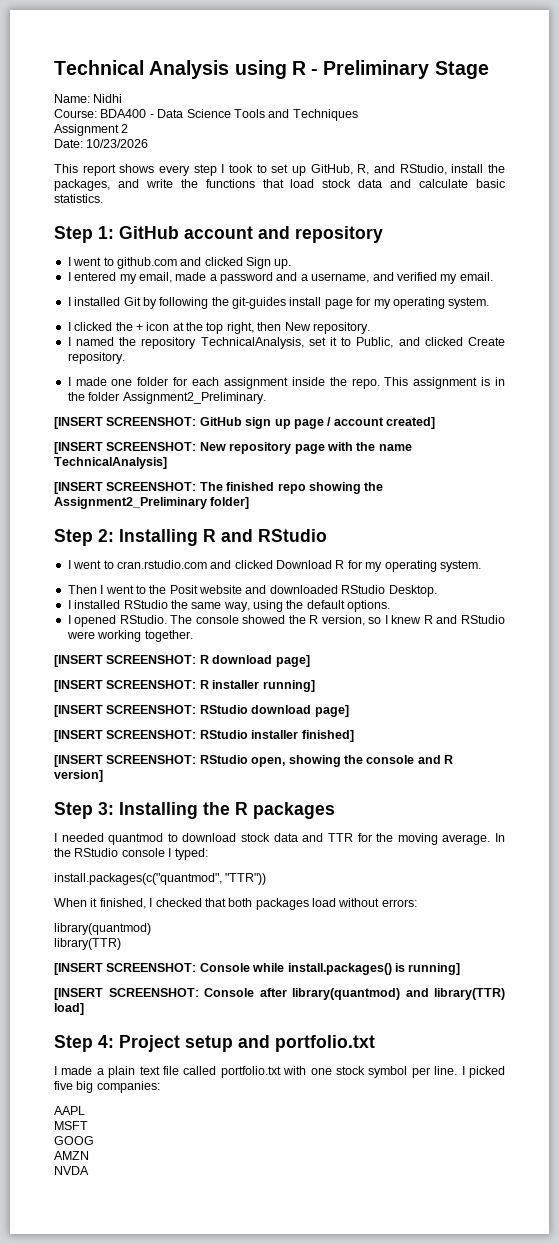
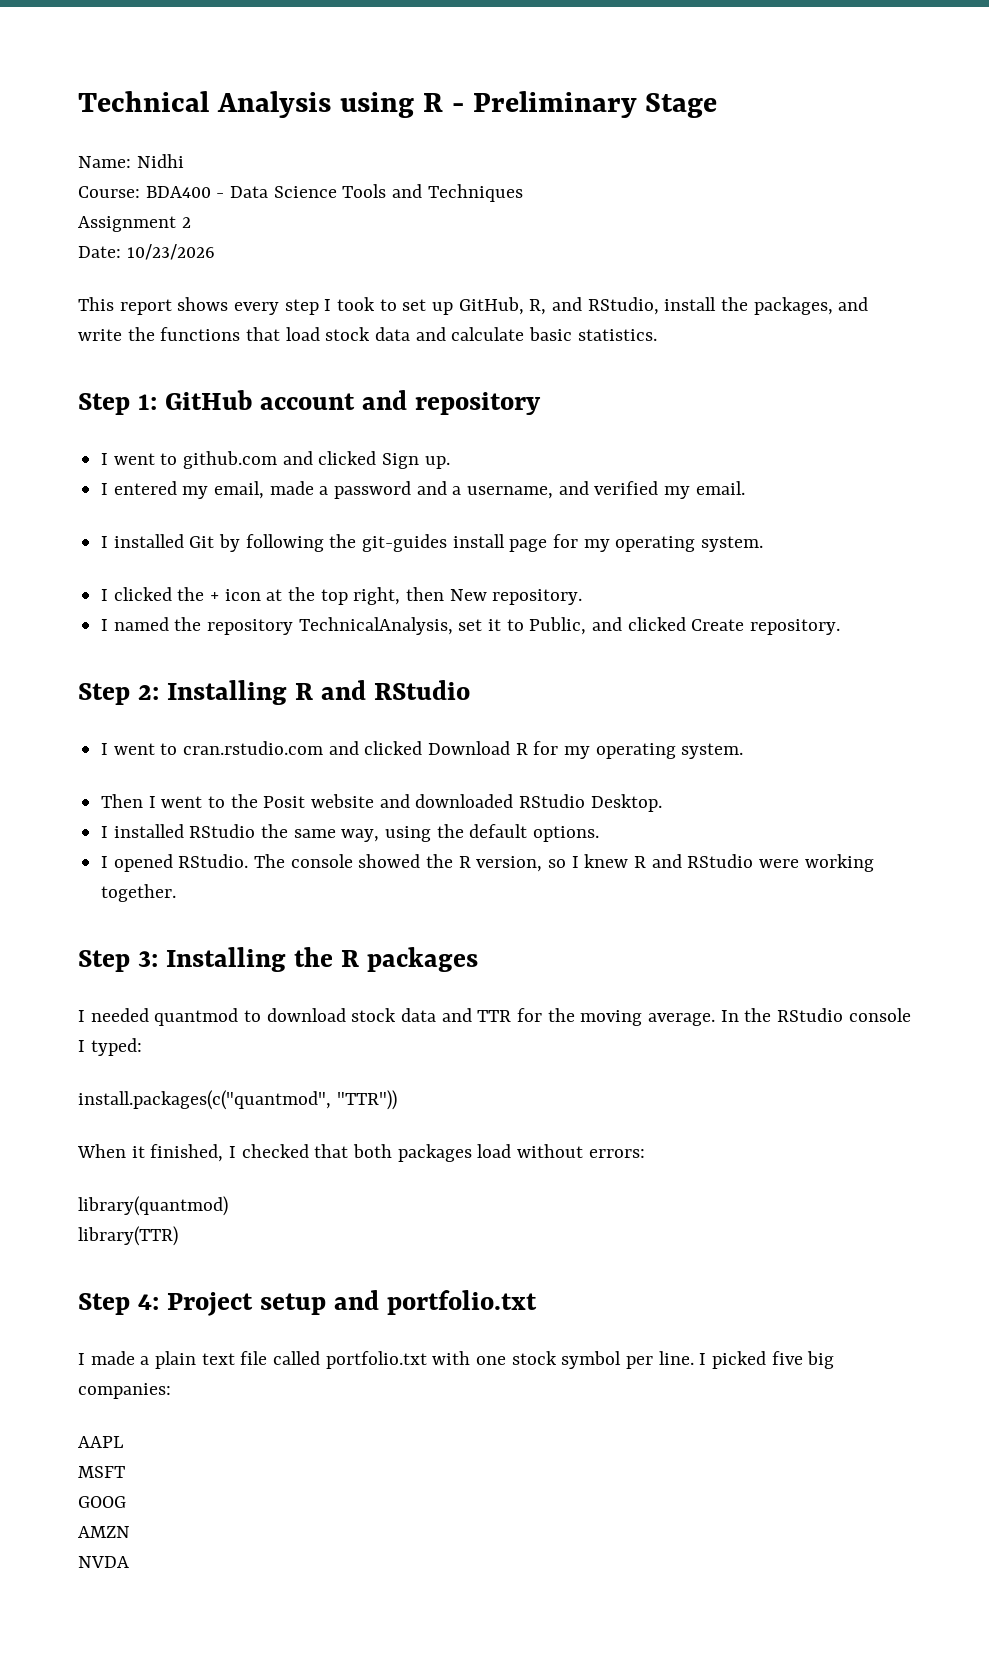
- I made one folder for each assignment inside the repo. This assignment is in the folder Assignment2_Preliminary.
- [INSERT SCREENSHOT: GitHub sign up page / account created]
- [INSERT SCREENSHOT: New repository page with the name TechnicalAnalysis]
- [INSERT SCREENSHOT: The finished repo showing the Assignment2_Preliminary folder]
- [INSERT SCREENSHOT: R download page]
- [INSERT SCREENSHOT: R installer running]
- [INSERT SCREENSHOT: RStudio download page]
- [INSERT SCREENSHOT: RStudio installer finished]
- [INSERT SCREENSHOT: RStudio open, showing the console and R version]
- [INSERT SCREENSHOT: Console while install.packages() is running]
- [INSERT SCREENSHOT: Console after library(quantmod) and library(TTR) load]

